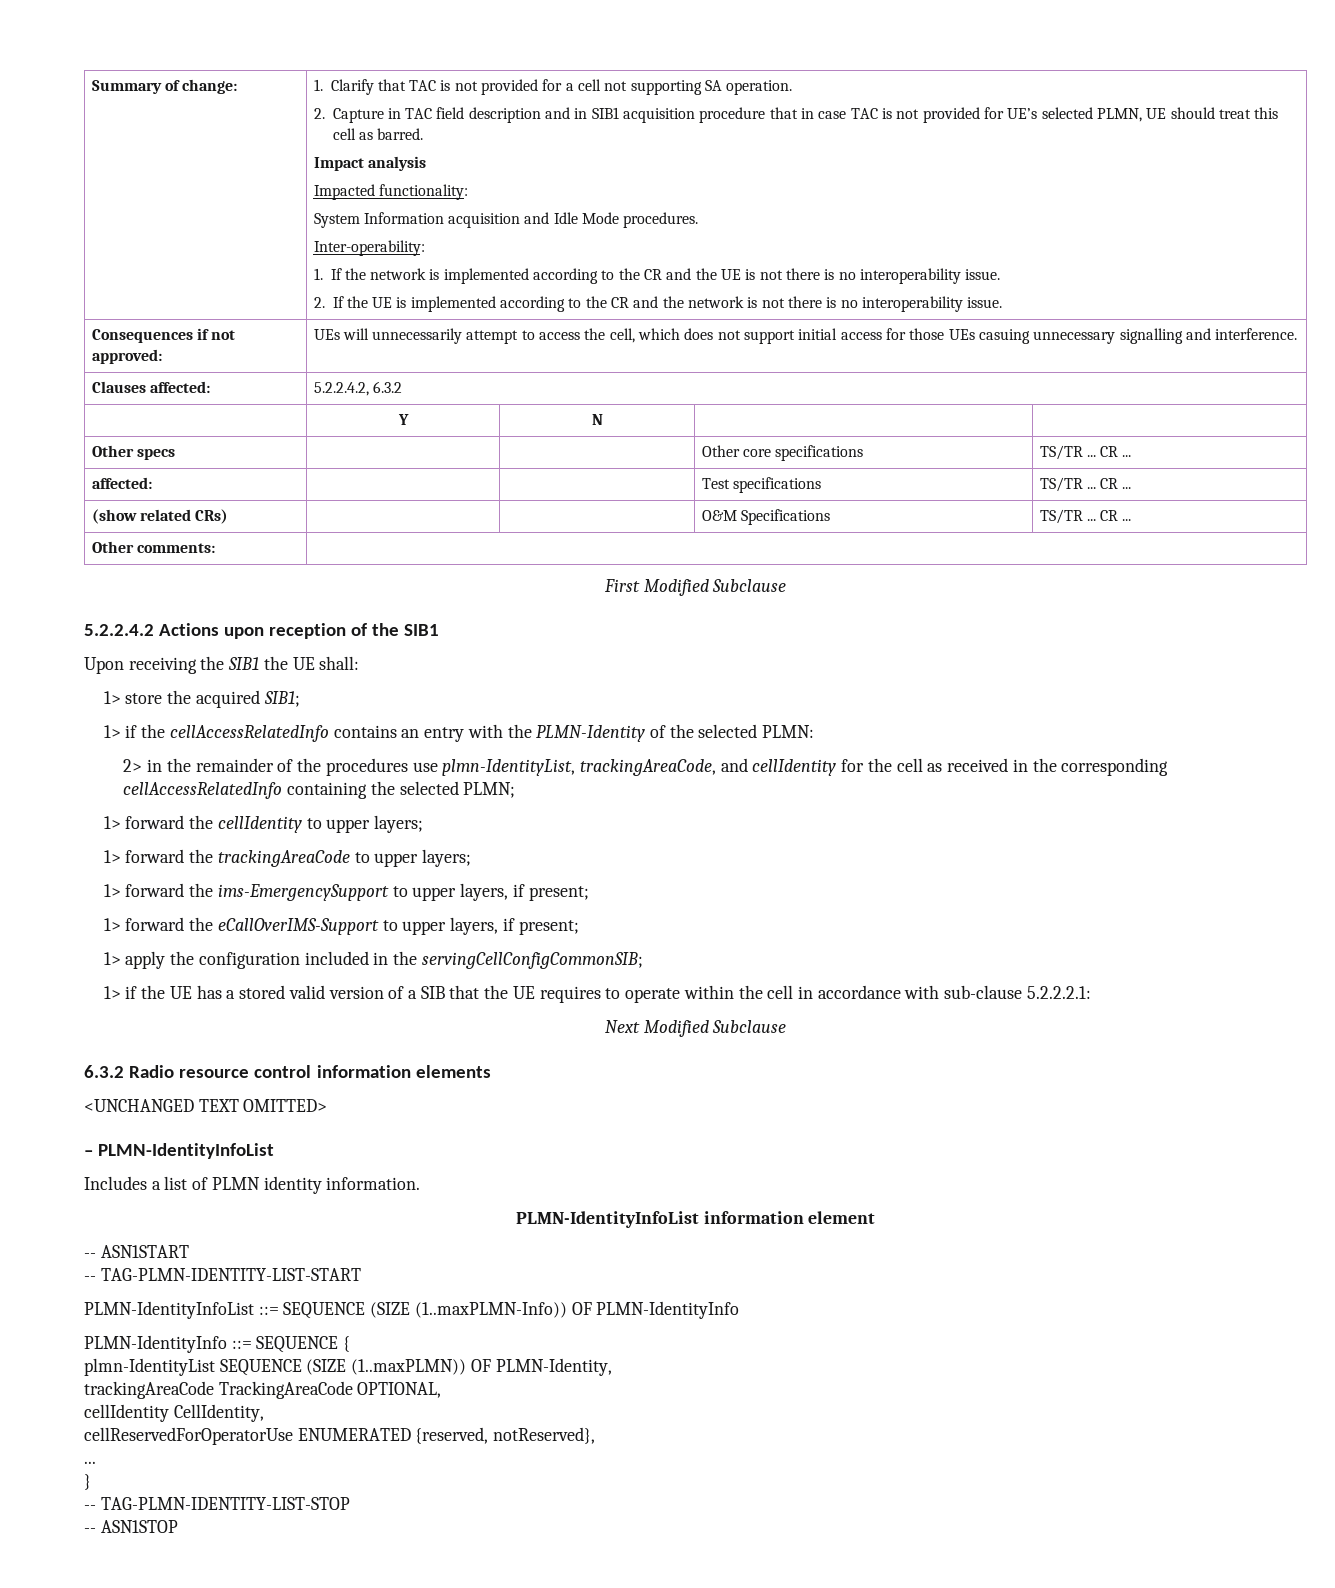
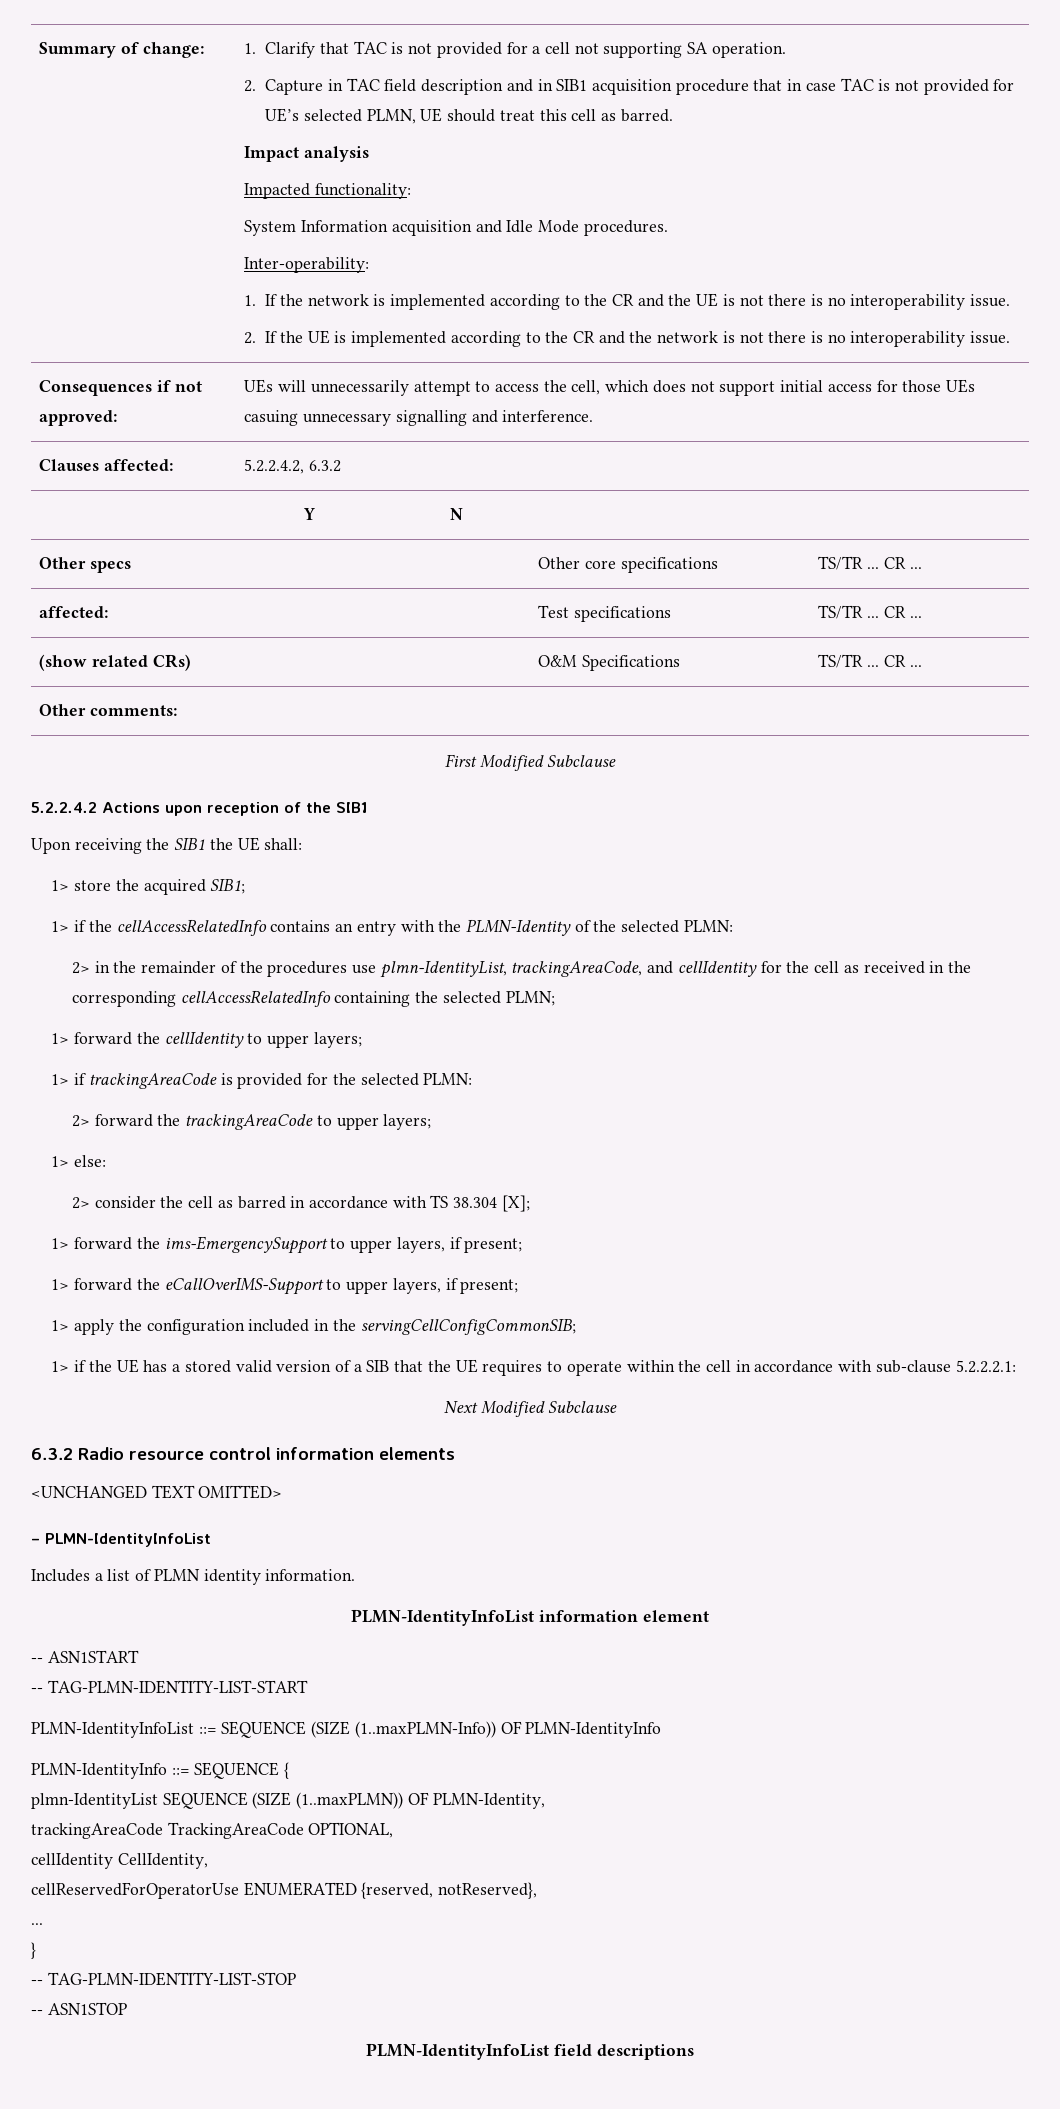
- 1> forward the trackingAreaCode to upper layers;
+ 1> if trackingAreaCode is provided for the selected PLMN:
+ 2> forward the trackingAreaCode to upper layers;
+ 1> else:
+ 2> consider the cell as barred in accordance with TS 38.304 [X];
+ PLMN-IdentityInfoList field descriptions

